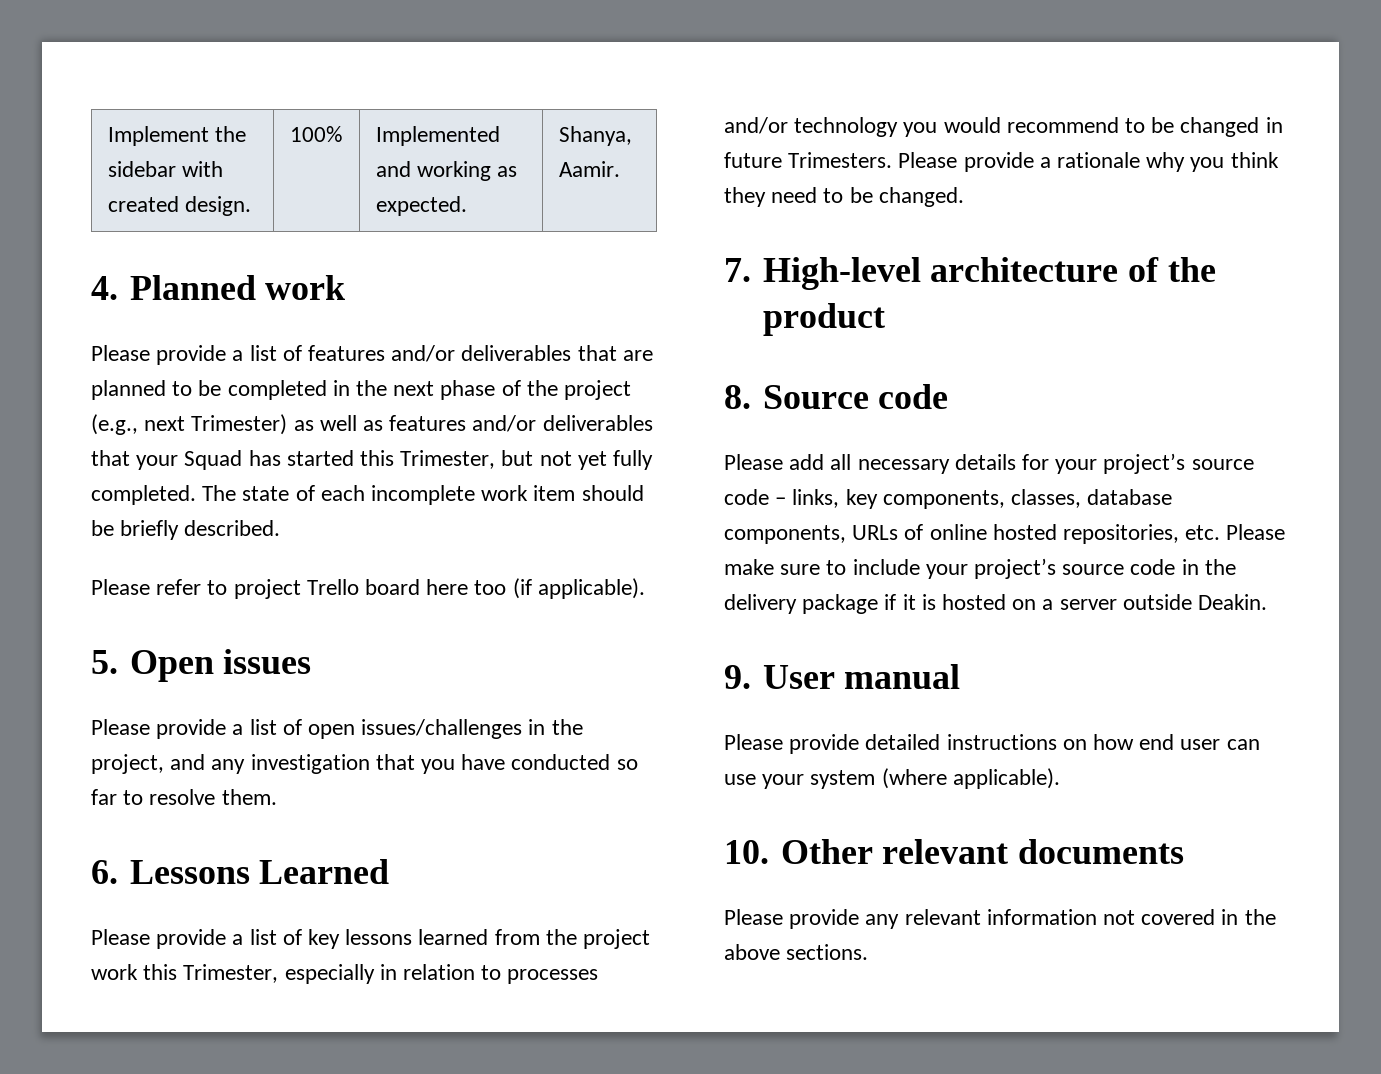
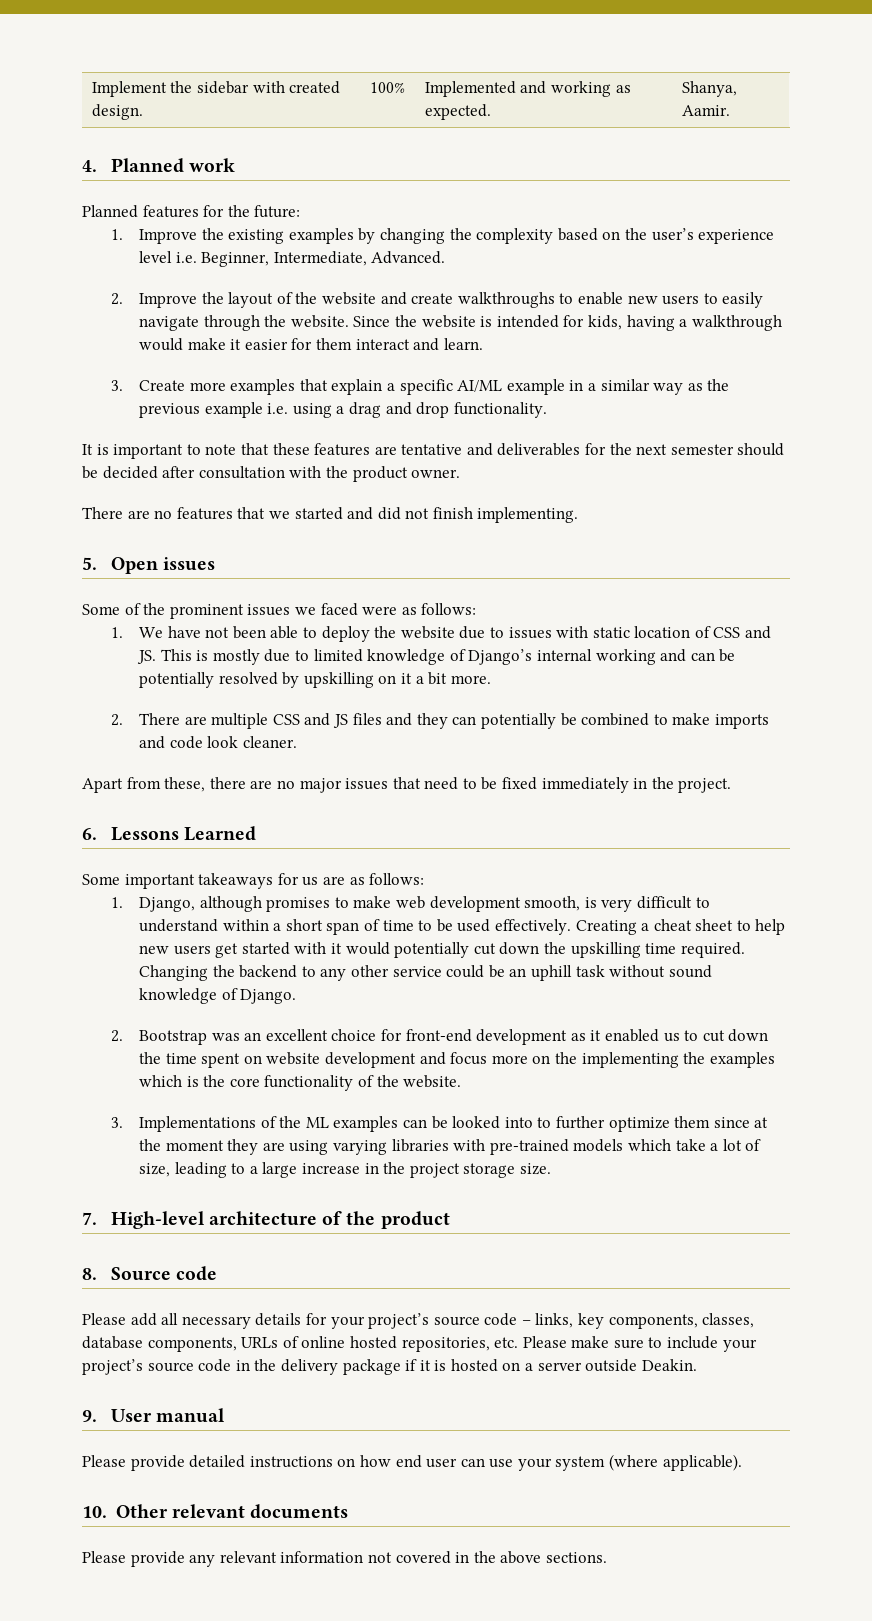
- Please provide a list of features and/or deliverables that are planned to be completed in the next phase of the project (e.g., next Trimester) as well as features and/or deliverables that your Squad has started this Trimester, but not yet fully completed. The state of each incomplete work item should be briefly described.
- Please refer to project Trello board here too (if applicable).
+ Planned features for the future:
+ 1. Improve the existing examples by changing the complexity based on the user’s experience level i.e. Beginner, Intermediate, Advanced.
+ 2. Improve the layout of the website and create walkthroughs to enable new users to easily navigate through the website. Since the website is intended for kids, having a walkthrough would make it easier for them interact and learn.
+ 3. Create more examples that explain a specific AI/ML example in a similar way as the previous example i.e. using a drag and drop functionality.
+ It is important to note that these features are tentative and deliverables for the next semester should be decided after consultation with the product owner.
+ There are no features that we started and did not finish implementing.
  5. Open issues
- Please provide a list of open issues/challenges in the project, and any investigation that you have conducted so far to resolve them.
+ Some of the prominent issues we faced were as follows:
+ 1. We have not been able to deploy the website due to issues with static location of CSS and JS. This is mostly due to limited knowledge of Django’s internal working and can be potentially resolved by upskilling on it a bit more.
+ 2. There are multiple CSS and JS files and they can potentially be combined to make imports and code look cleaner.
+ Apart from these, there are no major issues that need to be fixed immediately in the project.
  6. Lessons Learned
- Please provide a list of key lessons learned from the project work this Trimester, especially in relation to processes and/or technology you would recommend to be changed in future Trimesters. Please provide a rationale why you think they need to be changed.
+ Some important takeaways for us are as follows:
+ 1. Django, although promises to make web development smooth, is very difficult to understand within a short span of time to be used effectively. Creating a cheat sheet to help new users get started with it would potentially cut down the upskilling time required. Changing the backend to any other service could be an uphill task without sound knowledge of Django.
+ 2. Bootstrap was an excellent choice for front-end development as it enabled us to cut down the time spent on website development and focus more on the implementing the examples which is the core functionality of the website.
+ 3. Implementations of the ML examples can be looked into to further optimize them since at the moment they are using varying libraries with pre-trained models which take a lot of size, leading to a large increase in the project storage size.

